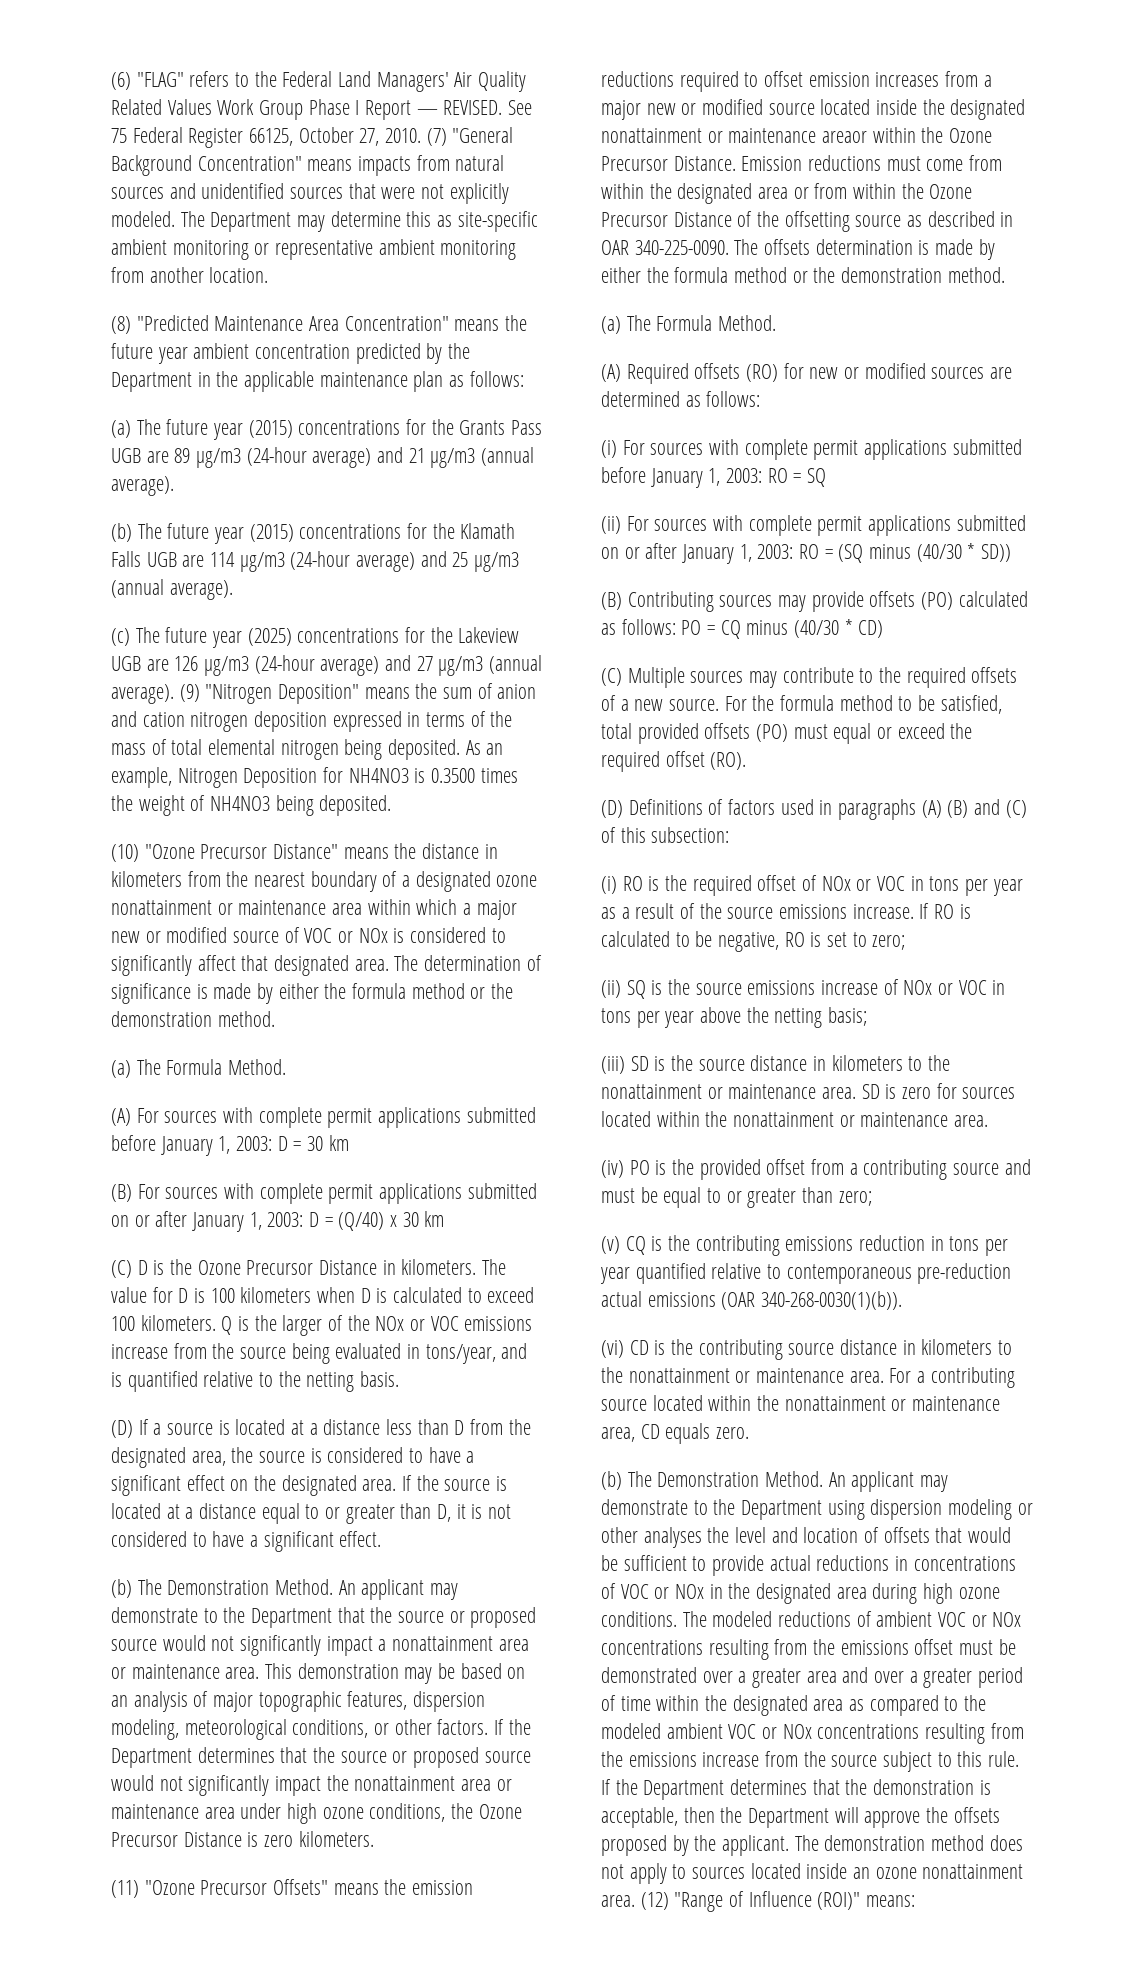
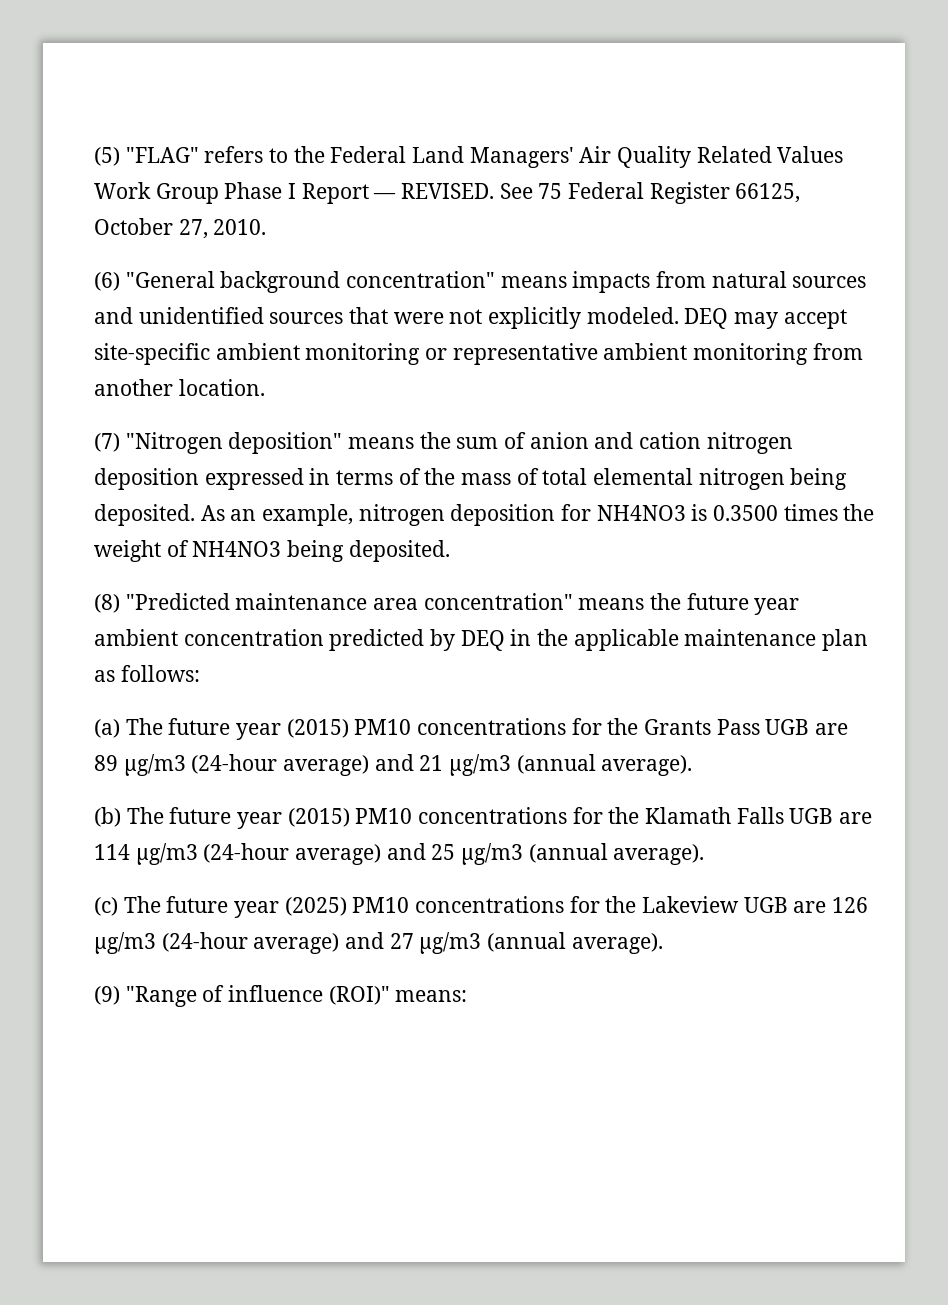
- (6) "FLAG" refers to the Federal Land Managers' Air Quality Related Values Work Group Phase I Report — REVISED.
+ (5) "FLAG" refers to the Federal Land Managers' Air Quality Related Values Work Group Phase I Report — REVISED.
- See 75 Federal Register 66125, October 27, 2010. (7) "General Background Concentration" means impacts from natural sources and unidentified sources that were not explicitly modeled.
+ See 75 Federal Register 66125, October 27, 2010.
+ (6) "General background concentration" means impacts from natural sources and unidentified sources that were not explicitly modeled.
- The Department may determine this as site-specific ambient monitoring or representative ambient monitoring from another location.
+ DEQ may accept site-specific ambient monitoring or representative ambient monitoring from another location.
- (8) "Predicted Maintenance Area Concentration" means the future year ambient concentration predicted by the Department in the applicable maintenance plan as follows:
- (a) The future year (2015) concentrations for the Grants Pass UGB are 89 µg/m3 (24-hour average) and 21 µg/m3 (annual average).
- (b) The future year (2015) concentrations for the Klamath Falls UGB are 114 µg/m3 (24-hour average) and 25 µg/m3 (annual average).
- (c) The future year (2025) concentrations for the Lakeview UGB are 126 µg/m3 (24-hour average) and 27 µg/m3 (annual average). (9) "Nitrogen Deposition" means the sum of anion and cation nitrogen deposition expressed in terms of the mass of total elemental nitrogen being deposited.
+ (7) "Nitrogen deposition" means the sum of anion and cation nitrogen deposition expressed in terms of the mass of total elemental nitrogen being deposited.
- As an example, Nitrogen Deposition for NH4NO3 is 0.3500 times the weight of NH4NO3 being deposited.
+ As an example, nitrogen deposition for NH4NO3 is 0.3500 times the weight of NH4NO3 being deposited.
- (10) "Ozone Precursor Distance" means the distance in kilometers from the nearest boundary of a designated ozone nonattainment or maintenance area within which a major new or modified source of VOC or NOx is considered to significantly affect that designated area. The determination of significance is made by either the formula method or the demonstration method.
- (a) The Formula Method.
- (A) For sources with complete permit applications submitted before January 1, 2003: D = 30 km
- (B) For sources with complete permit applications submitted on or after January 1, 2003: D = (Q/40) x 30 km
- (C) D is the Ozone Precursor Distance in kilometers. The value for D is 100 kilometers when D is calculated to exceed 100 kilometers. Q is the larger of the NOx or VOC emissions increase from the source being evaluated in tons/year, and is quantified relative to the netting basis.
- (D) If a source is located at a distance less than D from the designated area, the source is considered to have a significant effect on the designated area. If the source is located at a distance equal to or greater than D, it is not considered to have a significant effect.
- (b) The Demonstration Method. An applicant may demonstrate to the Department that the source or proposed source would not significantly impact a nonattainment area or maintenance area. This demonstration may be based on an analysis of major topographic features, dispersion modeling, meteorological conditions, or other factors. If the Department determines that the source or proposed source would not significantly impact the nonattainment area or maintenance area under high ozone conditions, the Ozone Precursor Distance is zero kilometers.
- (11) "Ozone Precursor Offsets" means the emission reductions required to offset emission increases from a major new or modified source located inside the designated nonattainment or maintenance areaor within the Ozone Precursor Distance. Emission reductions must come from within the designated area or from within the Ozone Precursor Distance of the offsetting source as described in OAR 340-225-0090. The offsets determination is made by either the formula method or the demonstration method.
- (a) The Formula Method.
- (A) Required offsets (RO) for new or modified sources are determined as follows:
- (i) For sources with complete permit applications submitted before January 1, 2003: RO = SQ
- (ii) For sources with complete permit applications submitted on or after January 1, 2003: RO = (SQ minus (40/30 * SD))
- (B) Contributing sources may provide offsets (PO) calculated as follows: PO = CQ minus (40/30 * CD)
- (C) Multiple sources may contribute to the required offsets of a new source. For the formula method to be satisfied, total provided offsets (PO) must equal or exceed the required offset (RO).
- (D) Definitions of factors used in paragraphs (A) (B) and (C) of this subsection:
- (i) RO is the required offset of NOx or VOC in tons per year as a result of the source emissions increase. If RO is calculated to be negative, RO is set to zero;
- (ii) SQ is the source emissions increase of NOx or VOC in tons per year above the netting basis;
- (iii) SD is the source distance in kilometers to the nonattainment or maintenance area. SD is zero for sources located within the nonattainment or maintenance area.
- (iv) PO is the provided offset from a contributing source and must be equal to or greater than zero;
- (v) CQ is the contributing emissions reduction in tons per year quantified relative to contemporaneous pre-reduction actual emissions (OAR 340-268-0030(1)(b)).
- (vi) CD is the contributing source distance in kilometers to the nonattainment or maintenance area. For a contributing source located within the nonattainment or maintenance area, CD equals zero.
- (b) The Demonstration Method. An applicant may demonstrate to the Department using dispersion modeling or other analyses the level and location of offsets that would be sufficient to provide actual reductions in concentrations of VOC or NOx in the designated area during high ozone conditions. The modeled reductions of ambient VOC or NOx concentrations resulting from the emissions offset must be demonstrated over a greater area and over a greater period of time within the designated area as compared to the modeled ambient VOC or NOx concentrations resulting from the emissions increase from the source subject to this rule. If the Department determines that the demonstration is acceptable, then the Department will approve the offsets proposed by the applicant. The demonstration method does not apply to sources located inside an ozone nonattainment area. (12) "Range of Influence (ROI)" means:
+ (8) "Predicted maintenance area concentration" means the future year ambient concentration predicted by DEQ in the applicable maintenance plan as follows:
+ (a) The future year (2015) PM10 concentrations for the Grants Pass UGB are 89 µg/m3 (24-hour average) and 21 µg/m3 (annual average).
+ (b) The future year (2015) PM10 concentrations for the Klamath Falls UGB are 114 µg/m3 (24-hour average) and 25 µg/m3 (annual average).
+ (c) The future year (2025) PM10 concentrations for the Lakeview UGB are 126 µg/m3 (24-hour average) and 27 µg/m3 (annual average).
+ (9) "Range of influence (ROI)" means:

